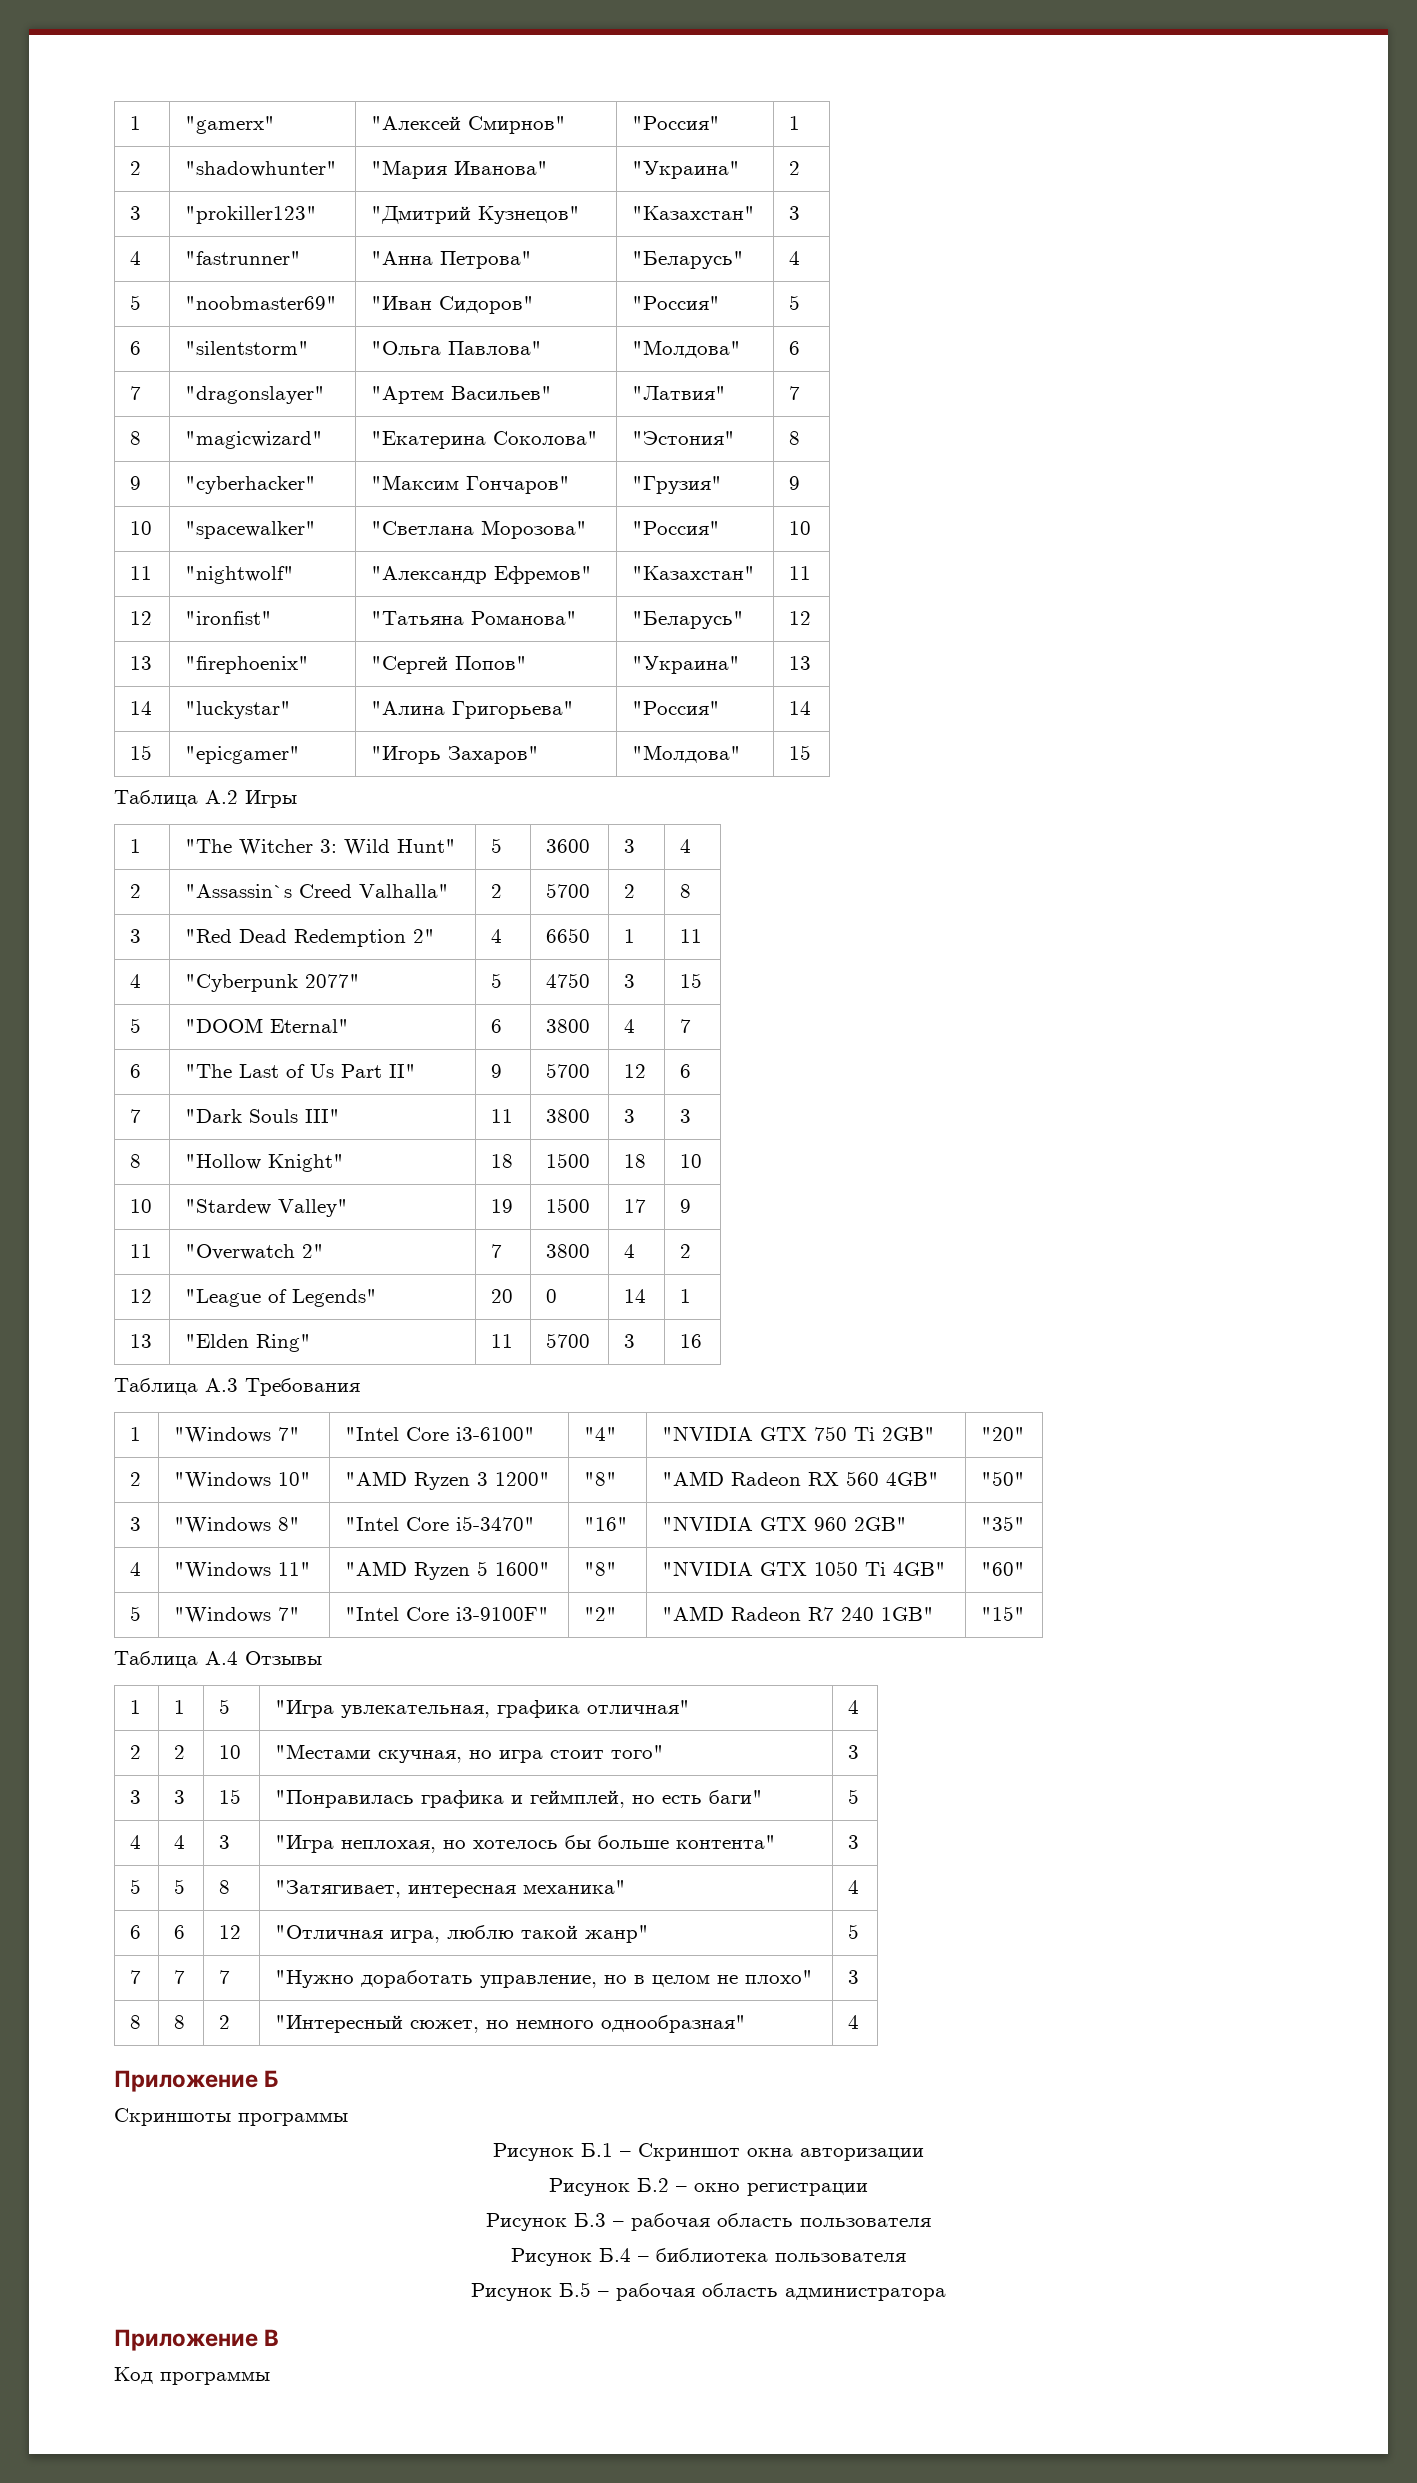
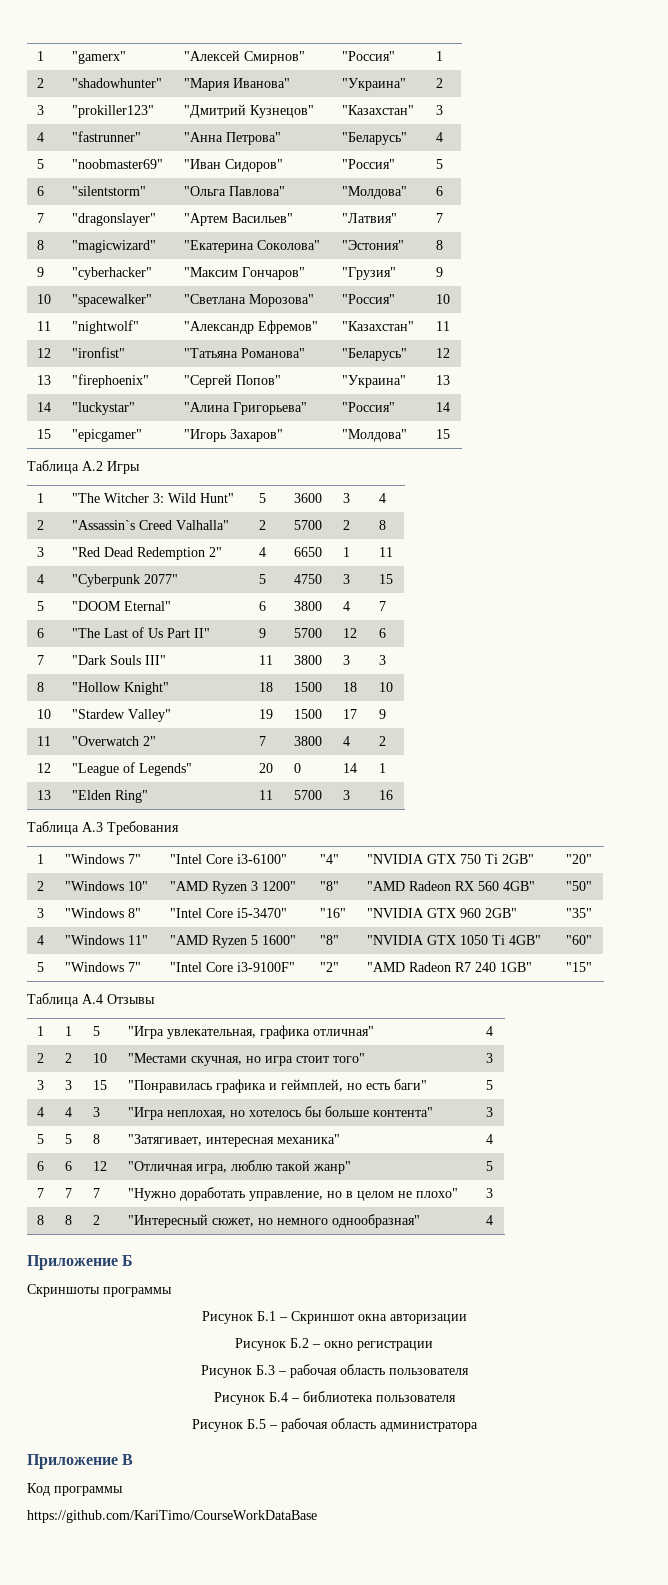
+ https://github.com/KariTimo/CourseWorkDataBase

